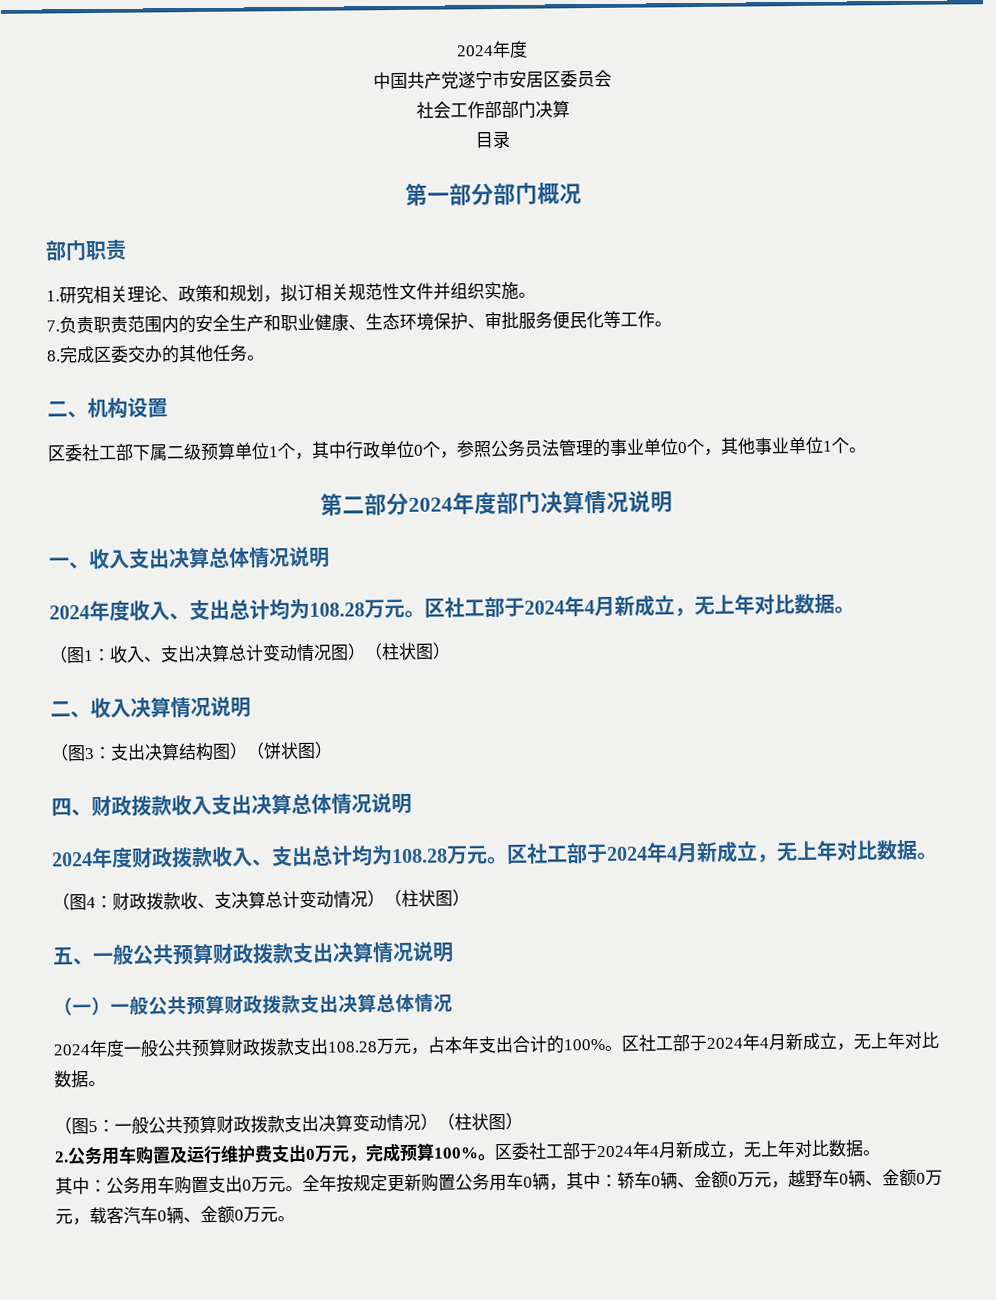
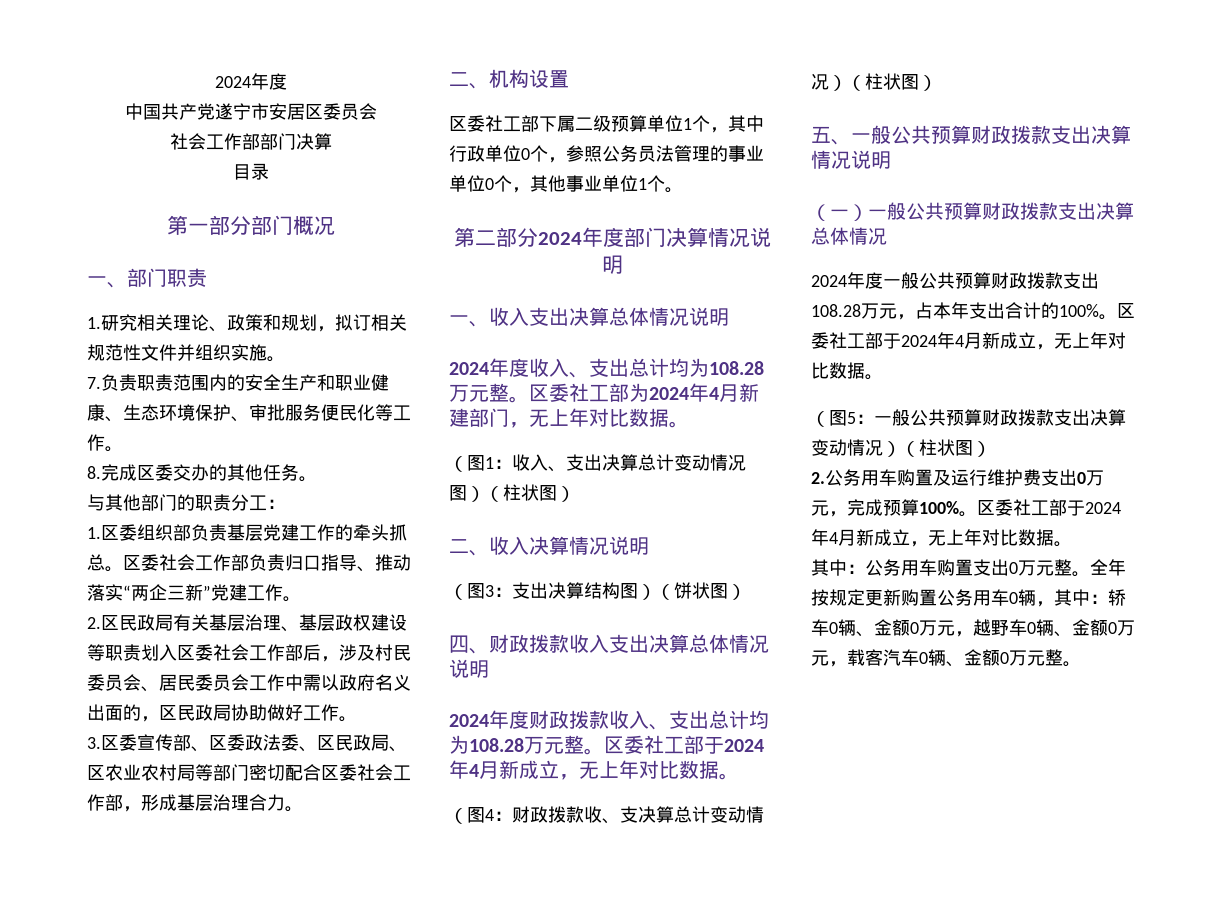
- 部门职责
+ 一、部门职责
+ 与其他部门的职责分工：
+ 1.区委组织部负责基层党建工作的牵头抓总。区委社会工作部负责归口指导、推动落实“两企三新”党建工作。
+ 2.区民政局有关基层治理、基层政权建设等职责划入区委社会工作部后，涉及村民委员会、居民委员会工作中需以政府名义出面的，区民政局协助做好工作。
+ 3.区委宣传部、区委政法委、区民政局、区农业农村局等部门密切配合区委社会工作部，形成基层治理合力。
- 2024年度收入、支出总计均为108.28万元。区社工部于2024年4月新成立，无上年对比数据。
+ 2024年度收入、支出总计均为108.28万元整。区委社工部为2024年4月新建部门，无上年对比数据。
- 2024年度财政拨款收入、支出总计均为108.28万元。区社工部于2024年4月新成立，无上年对比数据。
+ 2024年度财政拨款收入、支出总计均为108.28万元整。区委社工部于2024年4月新成立，无上年对比数据。
- 2024年度一般公共预算财政拨款支出108.28万元，占本年支出合计的100%。区社工部于2024年4月新成立，无上年对比数据。
+ 2024年度一般公共预算财政拨款支出108.28万元，占本年支出合计的100%。区委社工部于2024年4月新成立，无上年对比数据。
- 其中：公务用车购置支出0万元。
+ 其中：公务用车购置支出0万元整。
- 全年按规定更新购置公务用车0辆，其中：轿车0辆、金额0万元，越野车0辆、金额0万元，载客汽车0辆、金额0万元。
+ 全年按规定更新购置公务用车0辆，其中：轿车0辆、金额0万元，越野车0辆、金额0万元，载客汽车0辆、金额0万元整。

